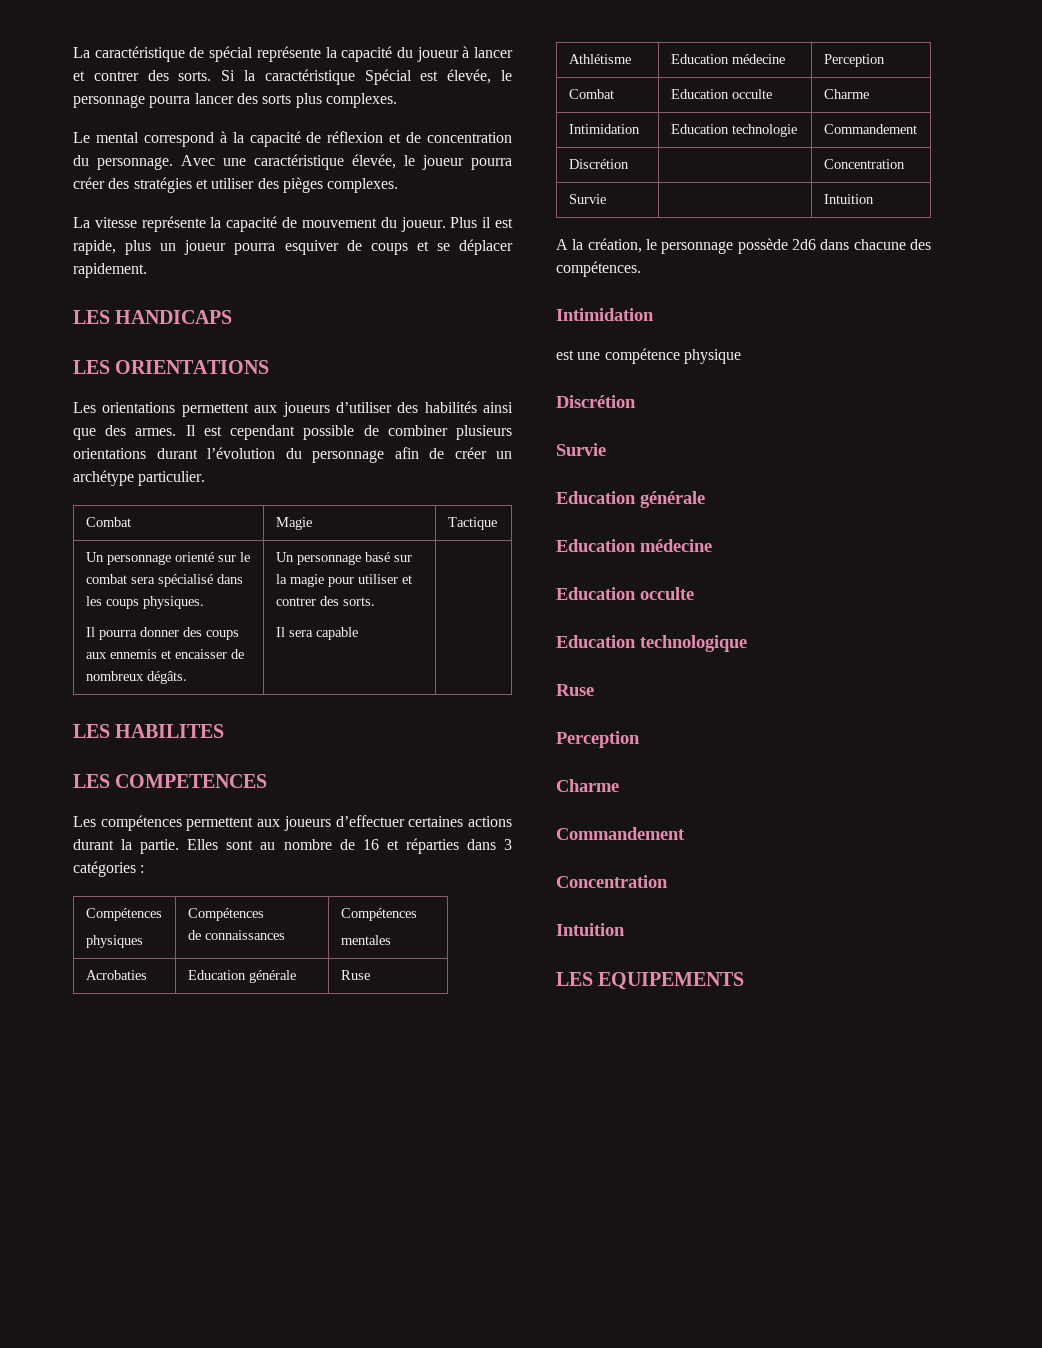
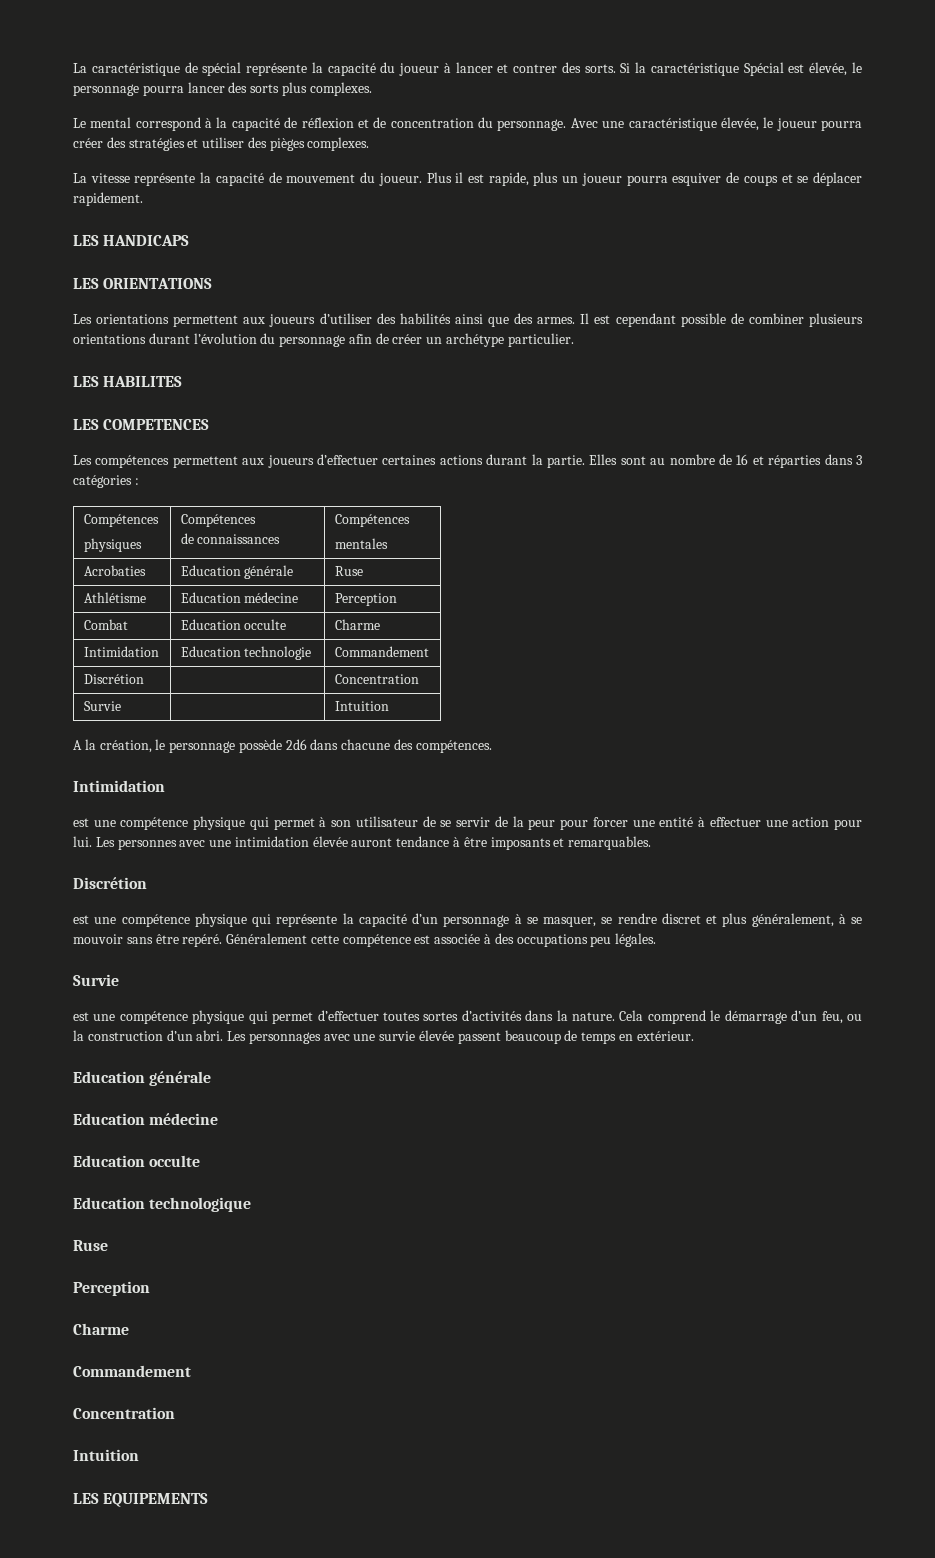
- Combat | Magie | Tactique
- Un personnage orienté sur le combat sera spécialisé dans les coups physiques.
- Il pourra donner des coups aux ennemis et encaisser de nombreux dégâts. | Un personnage basé sur la magie pour utiliser et contrer des sorts.
- Il sera capable |
- est une compétence physique
+ est une compétence physique qui permet à son utilisateur de se servir de la peur pour forcer une entité à effectuer une action pour lui. Les personnes avec une intimidation élevée auront tendance à être imposants et remarquables.
  Discrétion
+ est une compétence physique qui représente la capacité d’un personnage à se masquer, se rendre discret et plus généralement, à se mouvoir sans être repéré. Généralement cette compétence est associée à des occupations peu légales.
  Survie
+ est une compétence physique qui permet d’effectuer toutes sortes d’activités dans la nature. Cela comprend le démarrage d’un feu, ou la construction d’un abri. Les personnages avec une survie élevée passent beaucoup de temps en extérieur.

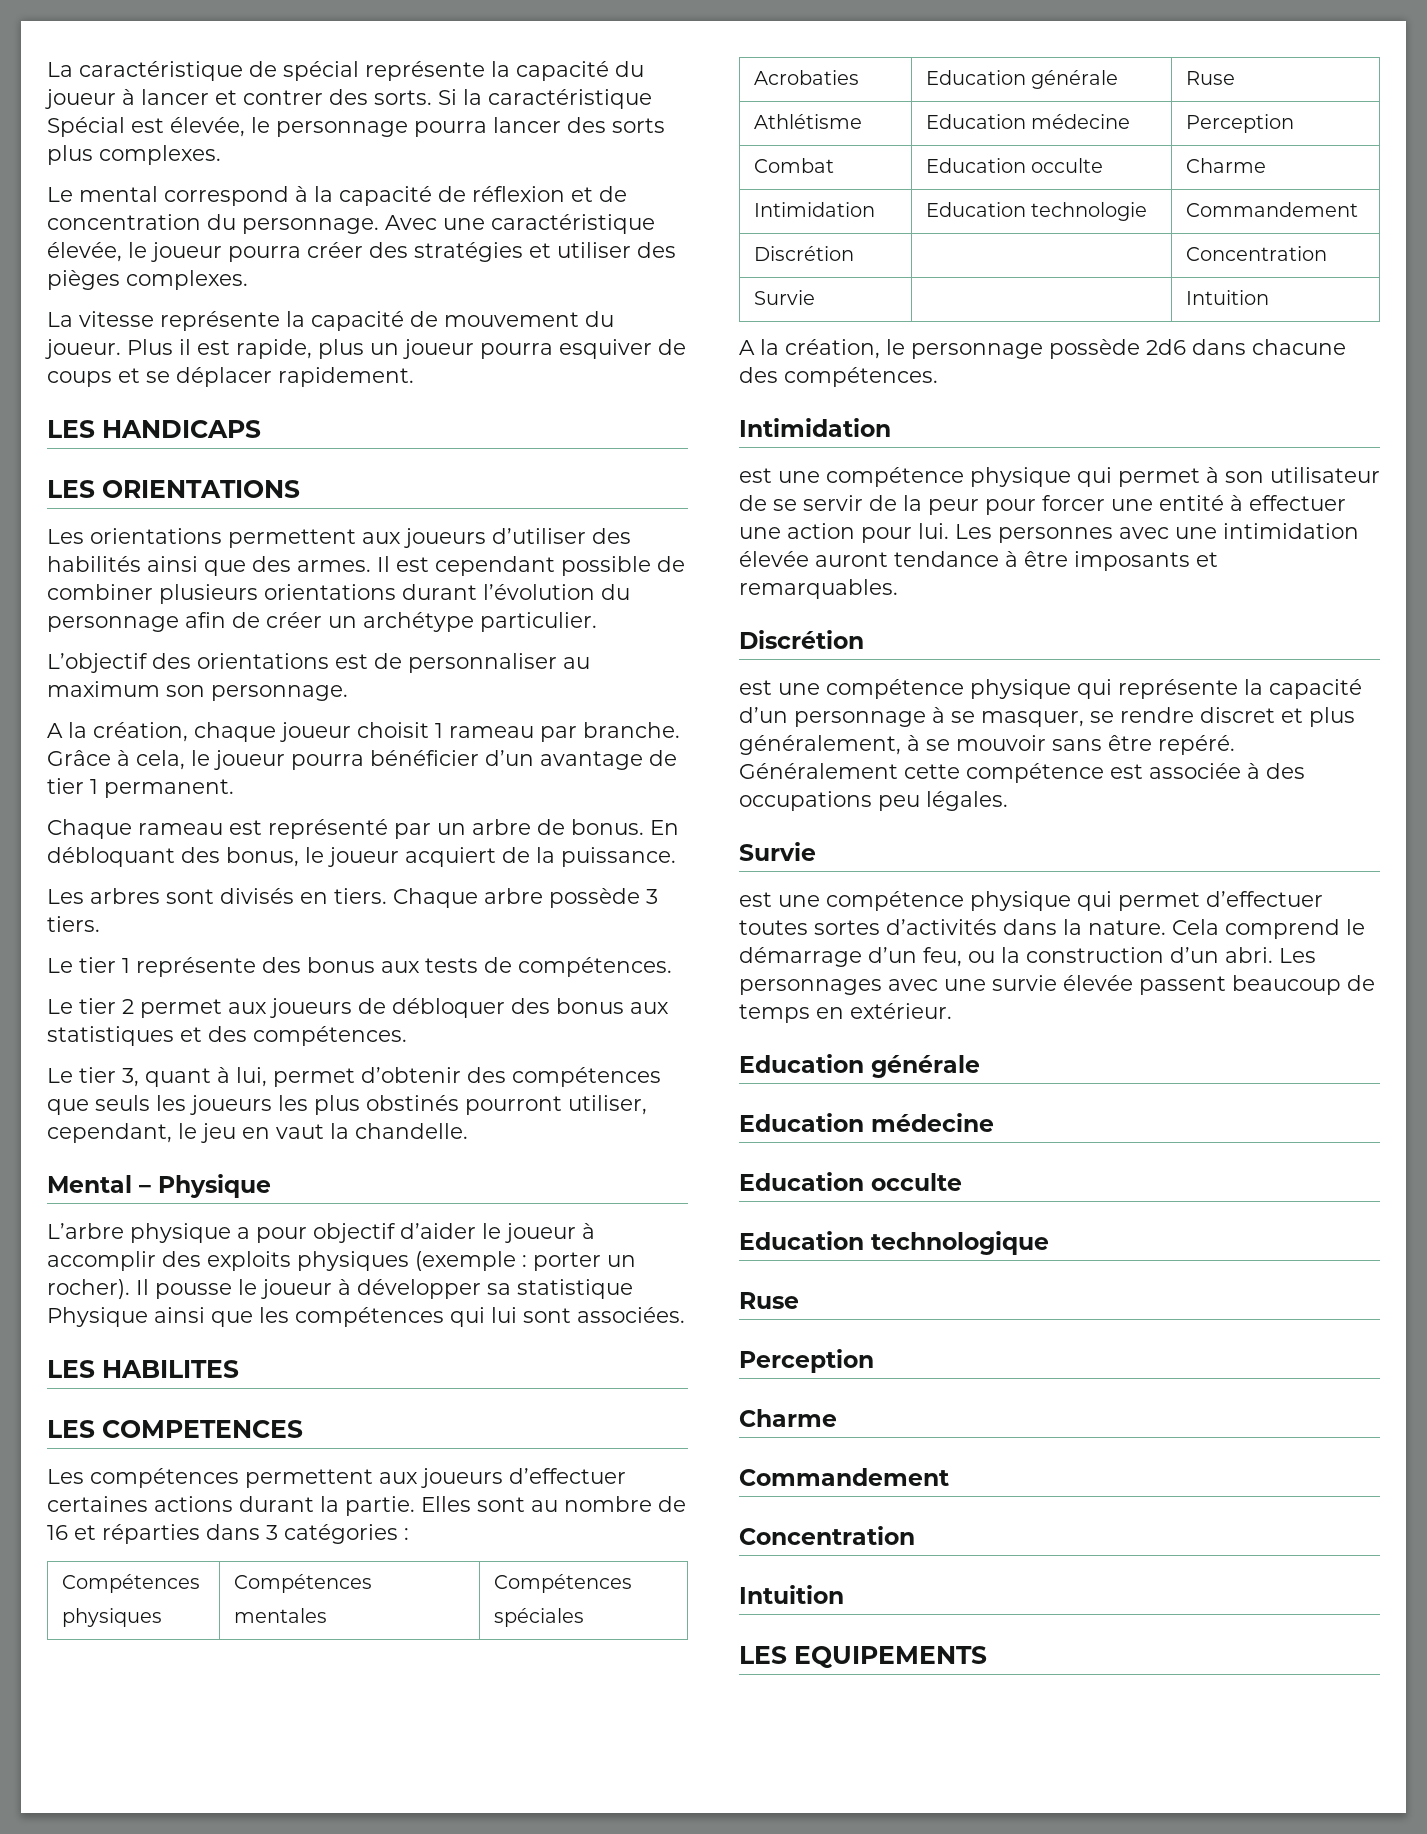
+ L’objectif des orientations est de personnaliser au maximum son personnage.
+ A la création, chaque joueur choisit 1 rameau par branche. Grâce à cela, le joueur pourra bénéficier d’un avantage de tier 1 permanent.
+ Chaque rameau est représenté par un arbre de bonus. En débloquant des bonus, le joueur acquiert de la puissance.
+ Les arbres sont divisés en tiers. Chaque arbre possède 3 tiers.
+ Le tier 1 représente des bonus aux tests de compétences.
+ Le tier 2 permet aux joueurs de débloquer des bonus aux statistiques et des compétences.
+ Le tier 3, quant à lui, permet d’obtenir des compétences que seuls les joueurs les plus obstinés pourront utiliser, cependant, le jeu en vaut la chandelle.
+ Mental – Physique
+ L’arbre physique a pour objectif d’aider le joueur à accomplir des exploits physiques (exemple : porter un rocher). Il pousse le joueur à développer sa statistique Physique ainsi que les compétences qui lui sont associées.
  Elles sont au nombre de 16 et réparties dans 3 catégories :
  Compétences
  physiques | Compétences
- de connaissances | Compétences
- mentales
+ mentales | Compétences
+ spéciales

